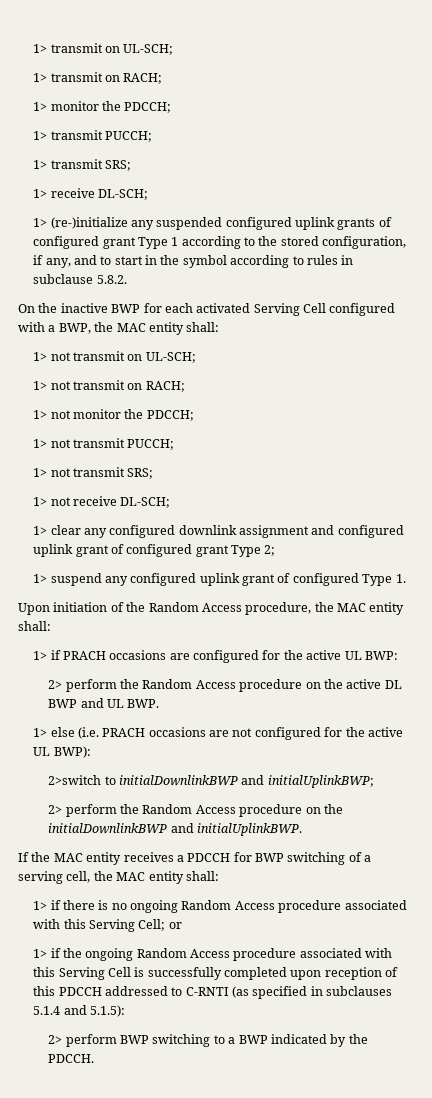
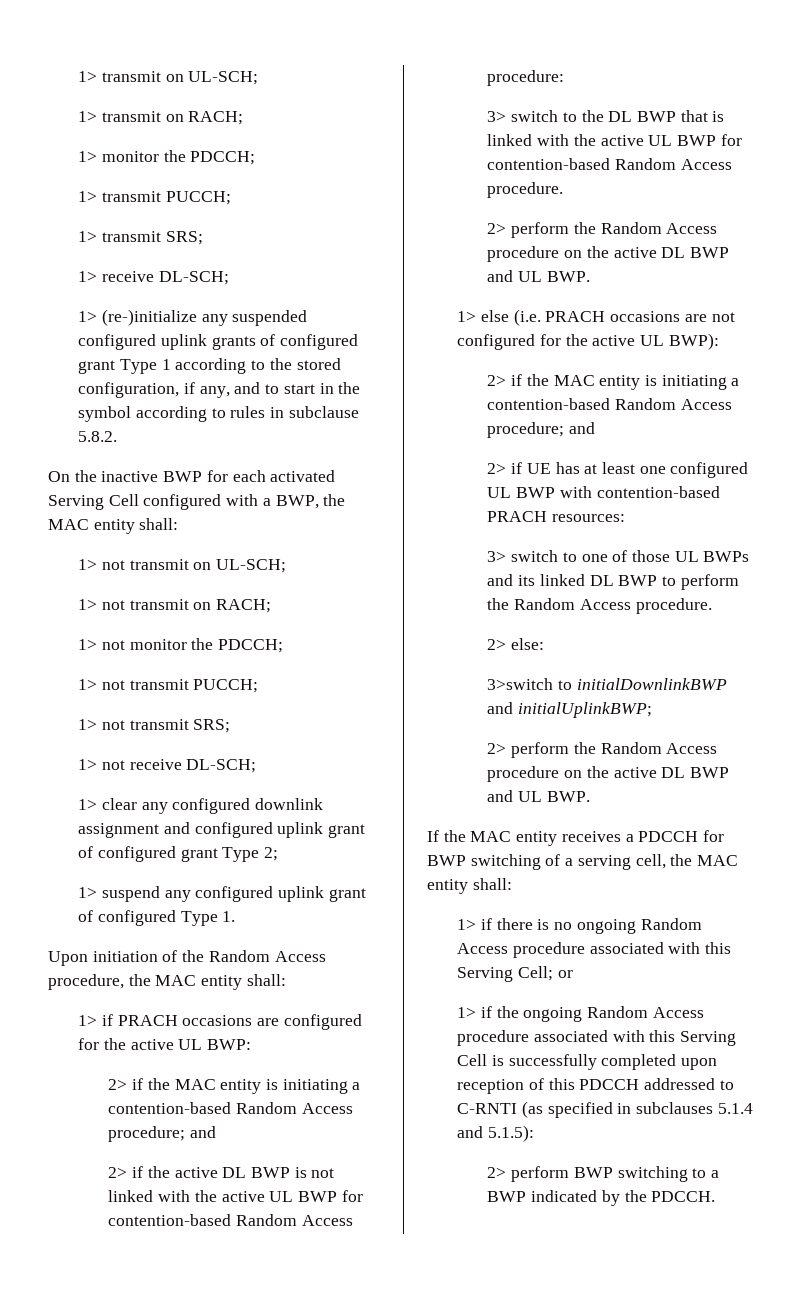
  1> if PRACH occasions are configured for the active UL BWP:
+ 2> if the MAC entity is initiating a contention-based Random Access procedure; and
+ 2> if the active DL BWP is not linked with the active UL BWP for contention-based Random Access procedure:
+ 3> switch to the DL BWP that is linked with the active UL BWP for contention-based Random Access procedure.
  1> else (i.e. PRACH occasions are not configured for the active UL BWP):
- 2>switch to initialDownlinkBWP and initialUplinkBWP;
- 2> perform the Random Access procedure on the initialDownlinkBWP and initialUplinkBWP.
+ 2> if the MAC entity is initiating a contention-based Random Access procedure; and
+ 2> if UE has at least one configured UL BWP with contention-based PRACH resources:
+ 3> switch to one of those UL BWPs and its linked DL BWP to perform the Random Access procedure.
+ 2> else:
+ 3>switch to initialDownlinkBWP and initialUplinkBWP;
+ 2> perform the Random Access procedure on the active DL BWP and UL BWP.

